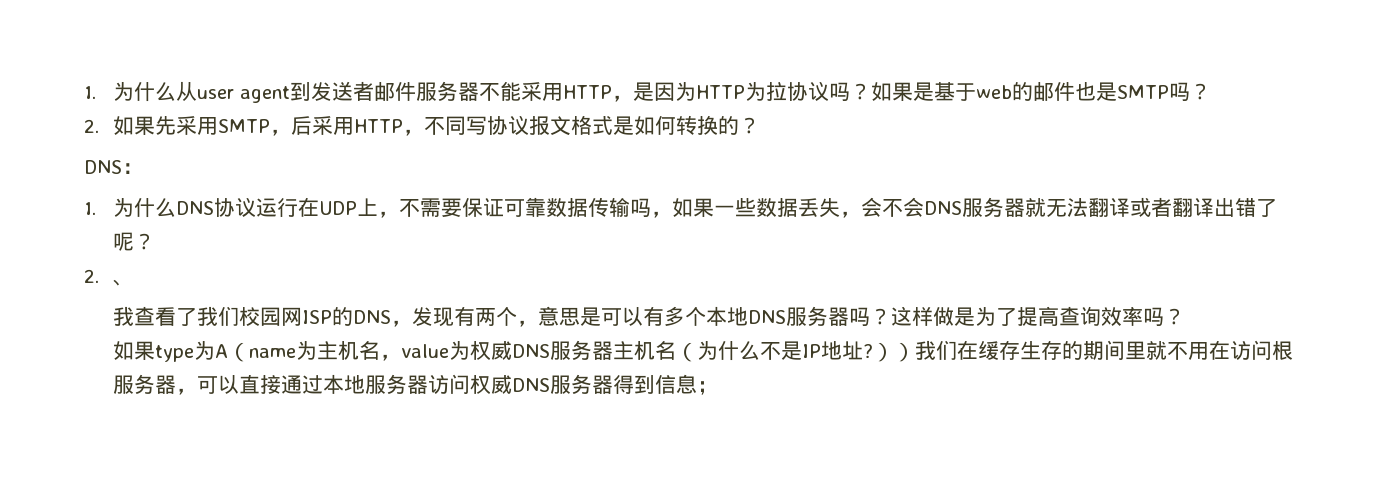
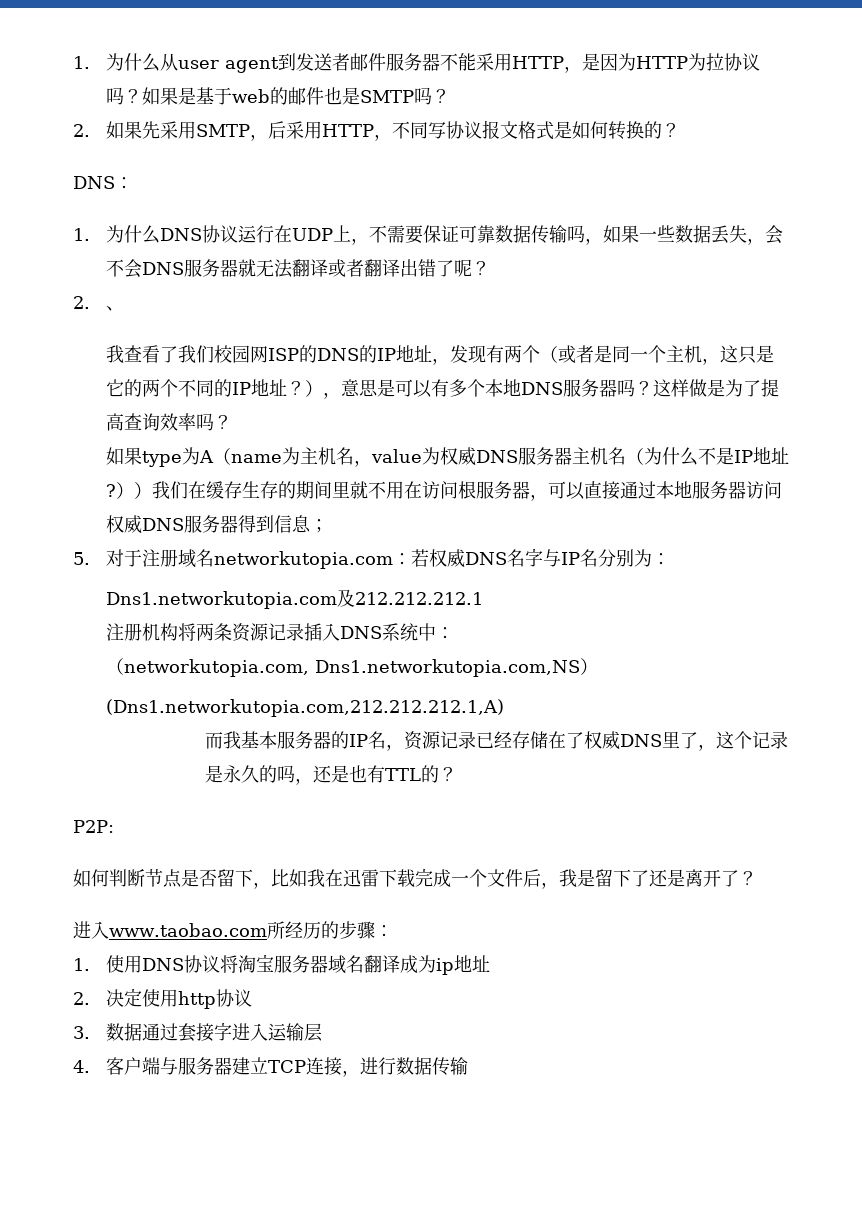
- 我查看了我们校园网ISP的DNS，发现有两个，意思是可以有多个本地DNS服务器吗？
+ 我查看了我们校园网ISP的DNS的IP地址，发现有两个（或者是同一个主机，这只是它的两个不同的IP地址？），意思是可以有多个本地DNS服务器吗？
+ 5.对于注册域名networkutopia.com：若权威DNS名字与IP名分别为：
+ Dns1.networkutopia.com及212.212.212.1
+ 注册机构将两条资源记录插入DNS系统中：
+ （networkutopia.com, Dns1.networkutopia.com,NS）
+ (Dns1.networkutopia.com,212.212.212.1,A)
+ 而我基本服务器的IP名，资源记录已经存储在了权威DNS里了，这个记录是永久的吗，还是也有TTL的？
+ P2P:
+ 如何判断节点是否留下，比如我在迅雷下载完成一个文件后，我是留下了还是离开了？
+ 进入www.taobao.com所经历的步骤：
+ 1.使用DNS协议将淘宝服务器域名翻译成为ip地址
+ 2.决定使用http协议
+ 3.数据通过套接字进入运输层
+ 4.客户端与服务器建立TCP连接，进行数据传输

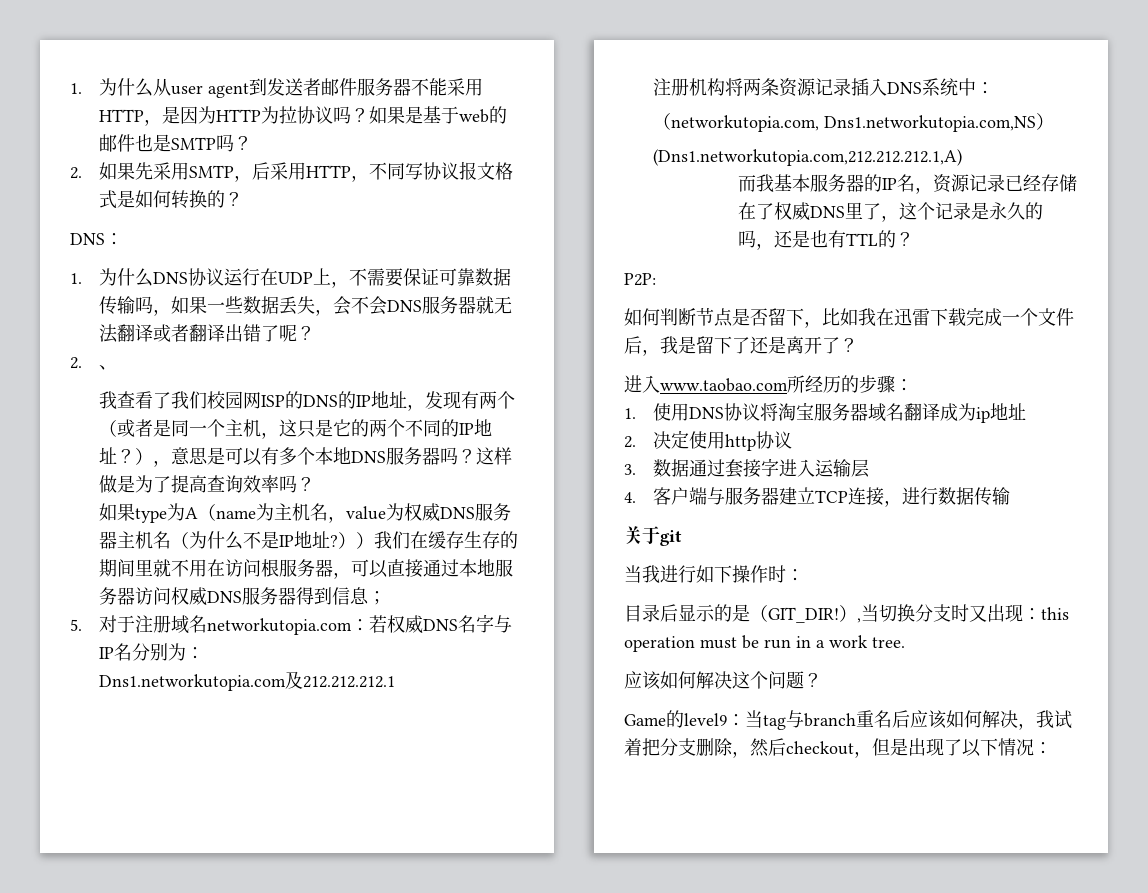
+ 关于git
+ 当我进行如下操作时：
+ 目录后显示的是（GIT_DIR!）,当切换分支时又出现：this operation must be run in a work tree.
+ 应该如何解决这个问题？
+ Game的level9：当tag与branch重名后应该如何解决，我试着把分支删除，然后checkout，但是出现了以下情况：

